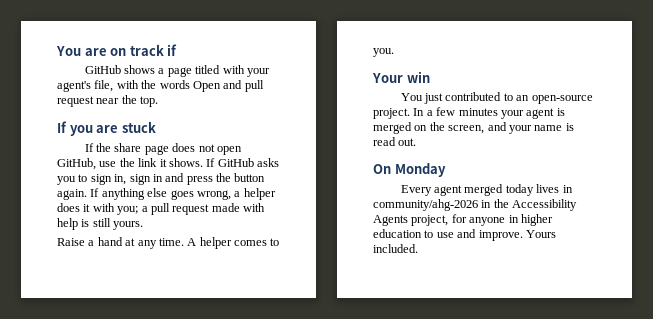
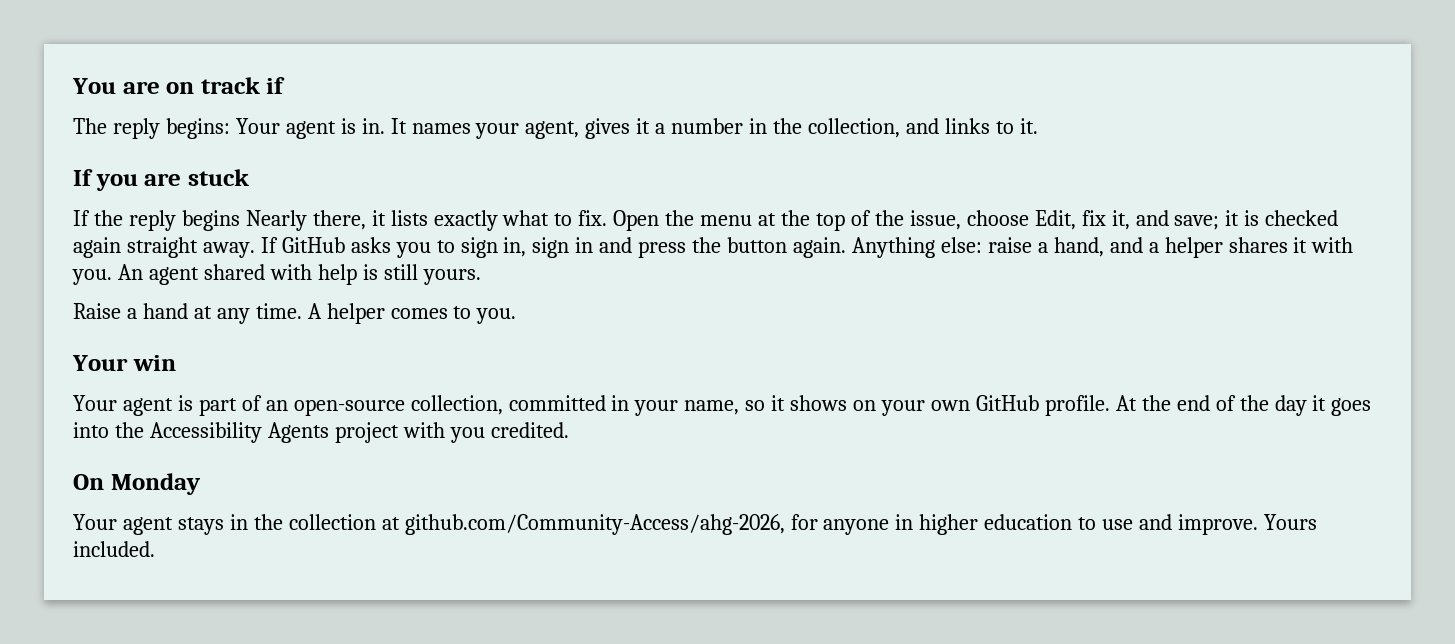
- GitHub shows a page titled with your agent's file, with the words Open and pull request near the top.
+ The reply begins: Your agent is in. It names your agent, gives it a number in the collection, and links to it.
- If the share page does not open GitHub, use the link it shows.
+ If the reply begins Nearly there, it lists exactly what to fix. Open the menu at the top of the issue, choose Edit, fix it, and save; it is checked again straight away.
- If anything else goes wrong, a helper does it with you; a pull request made with help is still yours.
+ Anything else: raise a hand, and a helper shares it with you. An agent shared with help is still yours.
- You just contributed to an open-source project. In a few minutes your agent is merged on the screen, and your name is read out.
+ Your agent is part of an open-source collection, committed in your name, so it shows on your own GitHub profile. At the end of the day it goes into the Accessibility Agents project with you credited.
  On Monday
- Every agent merged today lives in community/ahg-2026 in the Accessibility Agents project, for anyone in higher education to use and improve.
+ Your agent stays in the collection at github.com/Community-Access/ahg-2026, for anyone in higher education to use and improve.

